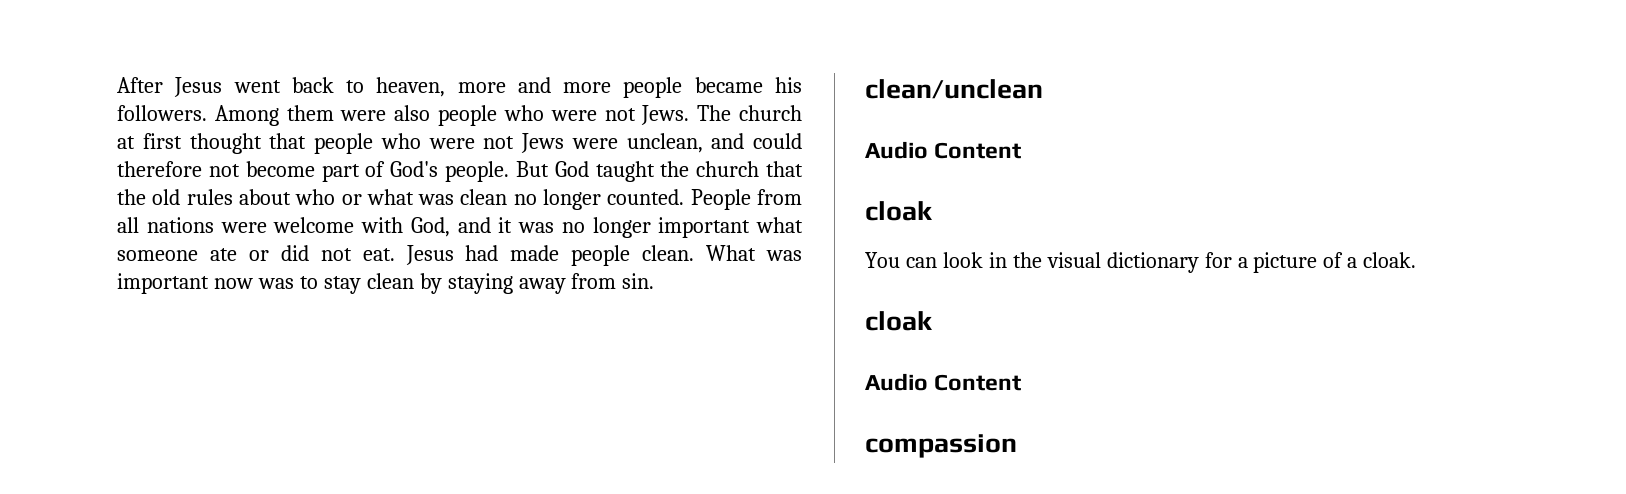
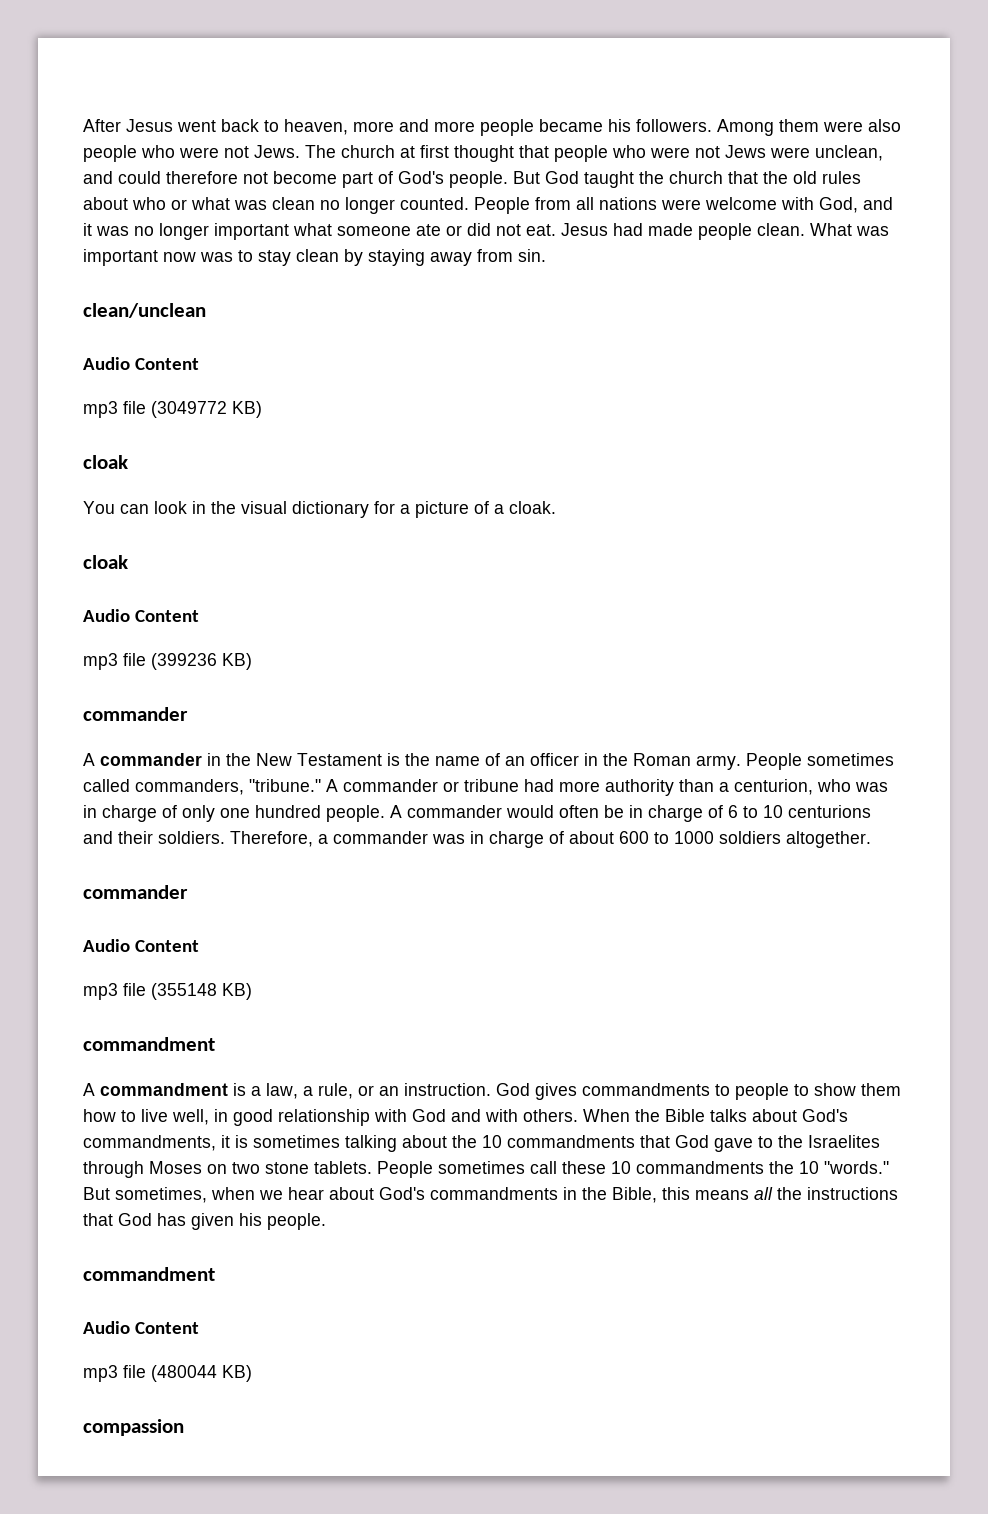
+ mp3 file (3049772 KB)
+ mp3 file (399236 KB)
+ commander
+ A commander in the New Testament is the name of an officer in the Roman army. People sometimes called commanders, "tribune." A commander or tribune had more authority than a centurion, who was in charge of only one hundred people. A commander would often be in charge of 6 to 10 centurions and their soldiers. Therefore, a commander was in charge of about 600 to 1000 soldiers altogether.
+ commander
+ Audio Content
+ mp3 file (355148 KB)
+ commandment
+ A commandment is a law, a rule, or an instruction. God gives commandments to people to show them how to live well, in good relationship with God and with others. When the Bible talks about God's commandments, it is sometimes talking about the 10 commandments that God gave to the Israelites through Moses on two stone tablets. People sometimes call these 10 commandments the 10 "words." But sometimes, when we hear about God's commandments in the Bible, this means all the instructions that God has given his people.
+ commandment
+ Audio Content
+ mp3 file (480044 KB)

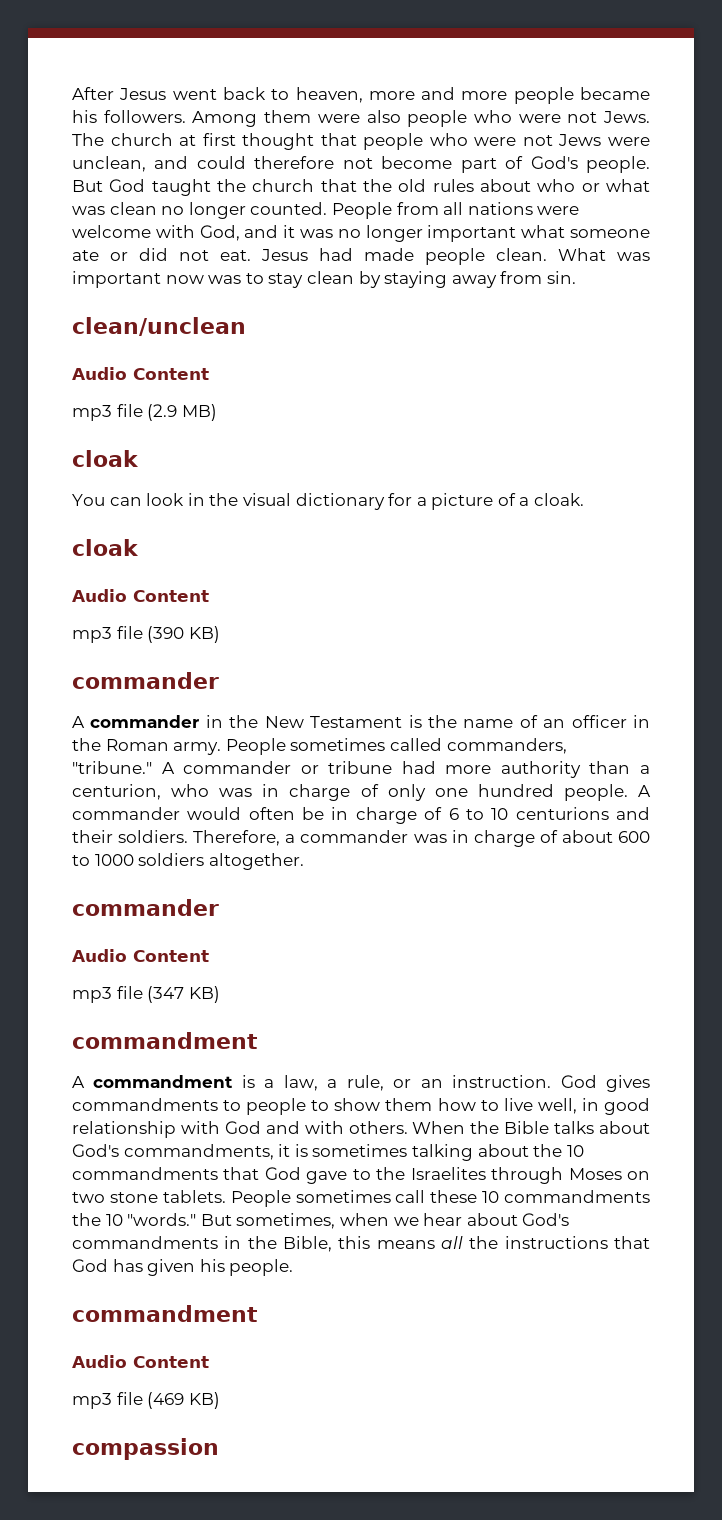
- mp3 file (3049772 KB)
+ mp3 file (2.9 MB)
- mp3 file (399236 KB)
+ mp3 file (390 KB)
- mp3 file (355148 KB)
+ mp3 file (347 KB)
- mp3 file (480044 KB)
+ mp3 file (469 KB)

